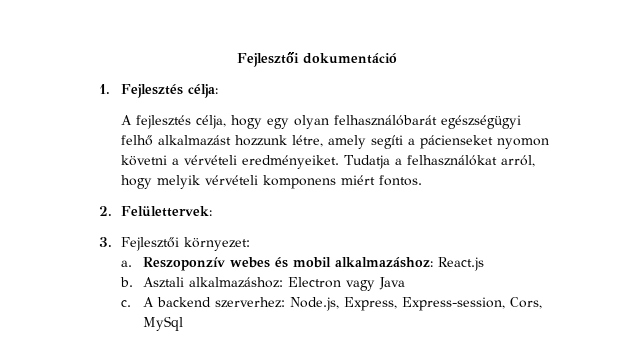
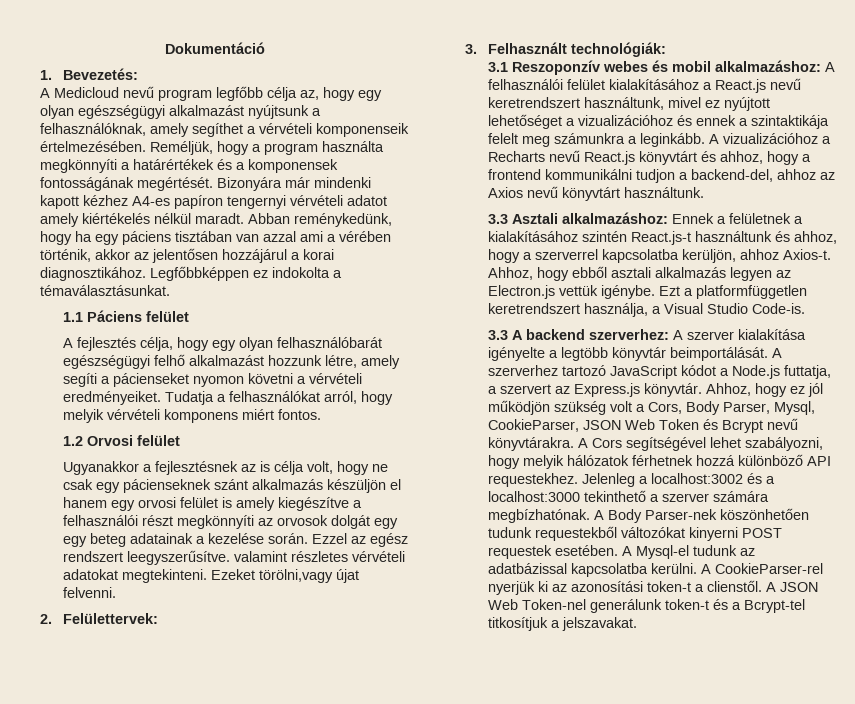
- Fejlesztői dokumentáció
+ Dokumentáció
- 1. Fejlesztés célja:
+ 1. Bevezetés:
+ A Medicloud nevű program legfőbb célja az, hogy egy olyan egészségügyi alkalmazást nyújtsunk a felhasználóknak, amely segíthet a vérvételi komponenseik értelmezésében. Reméljük, hogy a program használta megkönnyíti a határértékek és a komponensek fontosságának megértését. Bizonyára már mindenki kapott kézhez A4-es papíron tengernyi vérvételi adatot amely kiértékelés nélkül maradt. Abban reménykedünk, hogy ha egy páciens tisztában van azzal ami a vérében történik, akkor az jelentősen hozzájárul a korai diagnosztikához. Legfőbbképpen ez indokolta a témaválasztásunkat.
+ 1.1 Páciens felület
+ 1.2 Orvosi felület
+ Ugyanakkor a fejlesztésnek az is célja volt, hogy ne csak egy pácienseknek szánt alkalmazás készüljön el hanem egy orvosi felület is amely kiegészítve a felhasználói részt megkönnyíti az orvosok dolgát egy egy beteg adatainak a kezelése során. Ezzel az egész rendszert leegyszerűsítve. valamint részletes vérvételi adatokat megtekinteni. Ezeket törölni,vagy újat felvenni.
- 3. Fejlesztői környezet:
- a. Reszoponzív webes és mobil alkalmazáshoz: React.js
- b. Asztali alkalmazáshoz: Electron vagy Java
- c. A backend szerverhez: Node.js, Express, Express-session, Cors, MySql
+ 3. Felhasznált technológiák:
+ 3.1 Reszoponzív webes és mobil alkalmazáshoz: A felhasználói felület kialakításához a React.js nevű keretrendszert használtunk, mivel ez nyújtott lehetőséget a vizualizációhoz és ennek a szintaktikája felelt meg számunkra a leginkább. A vizualizációhoz a Recharts nevű React.js könyvtárt és ahhoz, hogy a frontend kommunikálni tudjon a backend-del, ahhoz az Axios nevű könyvtárt használtunk.
+ 3.3 Asztali alkalmazáshoz: Ennek a felületnek a kialakításához szintén React.js-t használtunk és ahhoz, hogy a szerverrel kapcsolatba kerüljön, ahhoz Axios-t. Ahhoz, hogy ebből asztali alkalmazás legyen az Electron.js vettük igénybe. Ezt a platformfüggetlen keretrendszert használja, a Visual Studio Code-is.
+ 3.3 A backend szerverhez: A szerver kialakítása igényelte a legtöbb könyvtár beimportálását. A szerverhez tartozó JavaScript kódot a Node.js futtatja, a szervert az Express.js könyvtár. Ahhoz, hogy ez jól működjön szükség volt a Cors, Body Parser, Mysql, CookieParser, JSON Web Token és Bcrypt nevű könyvtárakra. A Cors segítségével lehet szabályozni, hogy melyik hálózatok férhetnek hozzá különböző API requestekhez. Jelenleg a localhost:3002 és a localhost:3000 tekinthető a szerver számára megbízhatónak. A Body Parser-nek köszönhetően tudunk requestekből változókat kinyerni POST requestek esetében. A Mysql-el tudunk az adatbázissal kapcsolatba kerülni. A CookieParser-rel nyerjük ki az azonosítási token-t a clienstől. A JSON Web Token-nel generálunk token-t és a Bcrypt-tel titkosítjuk a jelszavakat.

